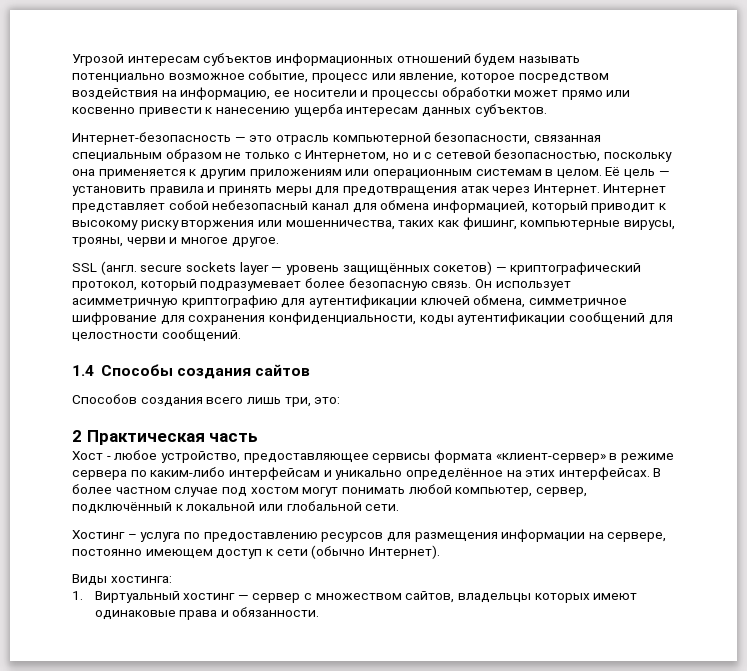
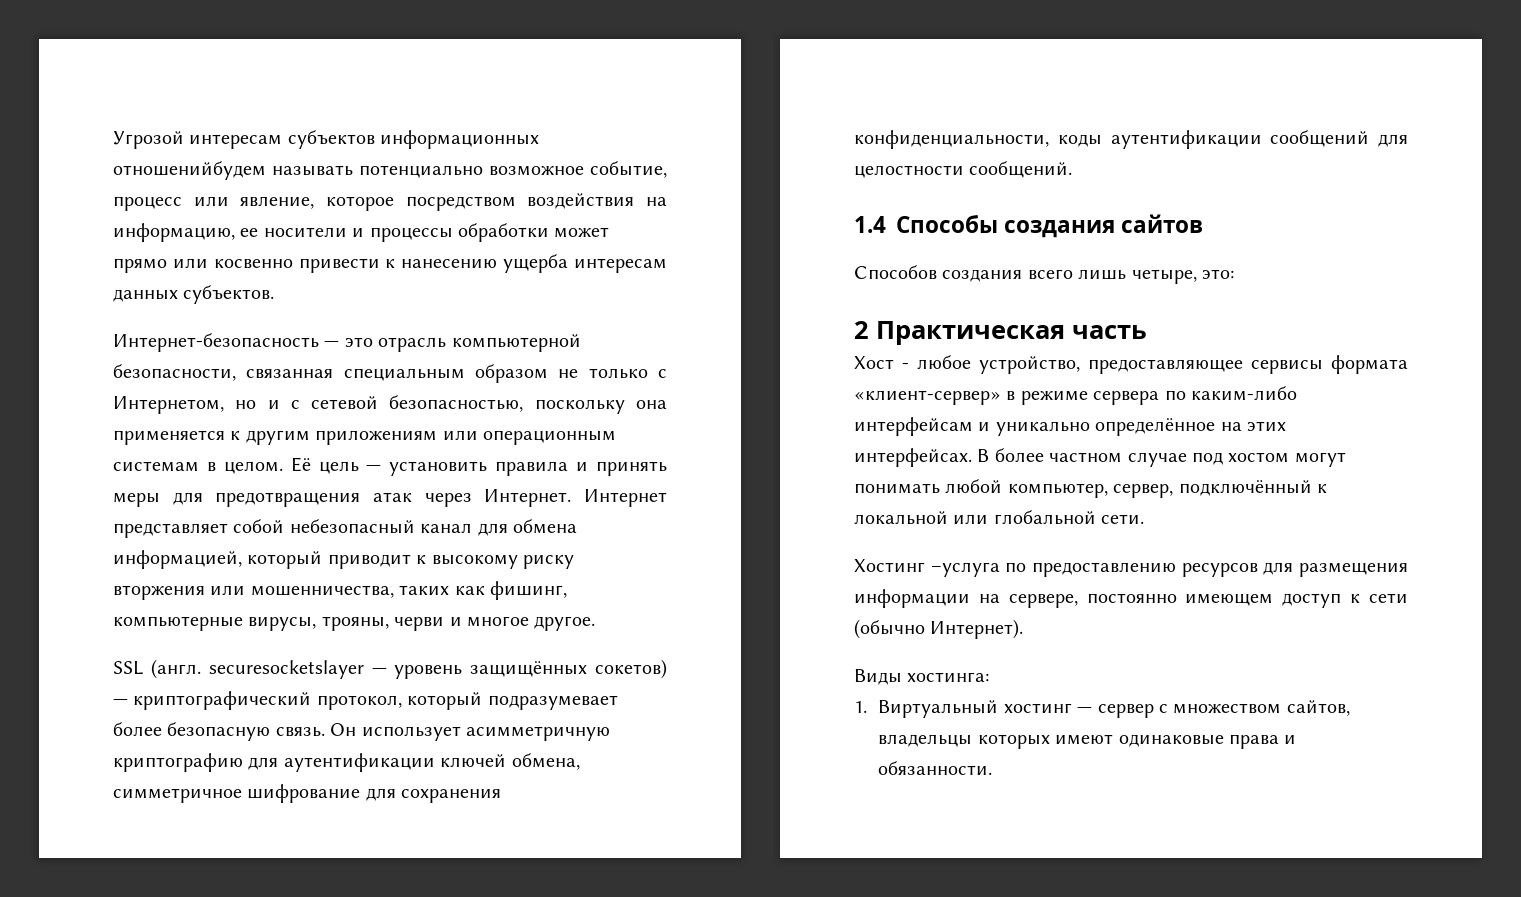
- Угрозой интересам субъектов информационных отношений будем называть потенциально возможное событие, процесс или явление, которое посредством воздействия на информацию, ее носители и процессы обработки может прямо или косвенно привести к нанесению ущерба интересам данных субъектов.
+ Угрозой интересам субъектов информационных отношенийбудем называть потенциально возможное событие, процесс или явление, которое посредством воздействия на информацию, ее носители и процессы обработки может прямо или косвенно привести к нанесению ущерба интересам данных субъектов.
- SSL (англ. secure sockets layer — уровень защищённых сокетов) — криптографический протокол, который подразумевает более безопасную связь.
+ SSL (англ. securesocketslayer — уровень защищённых сокетов) — криптографический протокол, который подразумевает более безопасную связь.
- Способов создания всего лишь три, это:
+ Способов создания всего лишь четыре, это:
- Хостинг – услуга по предоставлению ресурсов для размещения информации на сервере, постоянно имеющем доступ к сети (обычно Интернет).
+ Хостинг –услуга по предоставлению ресурсов для размещения информации на сервере, постоянно имеющем доступ к сети (обычно Интернет).

